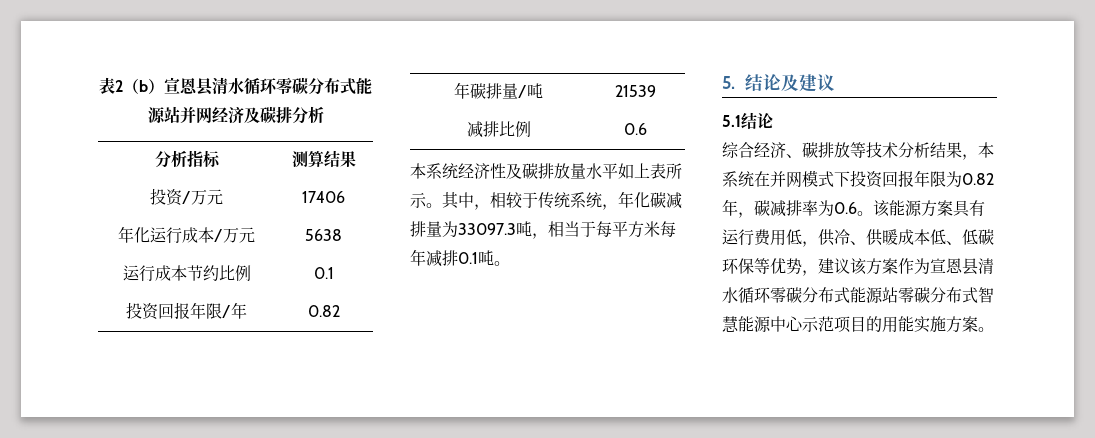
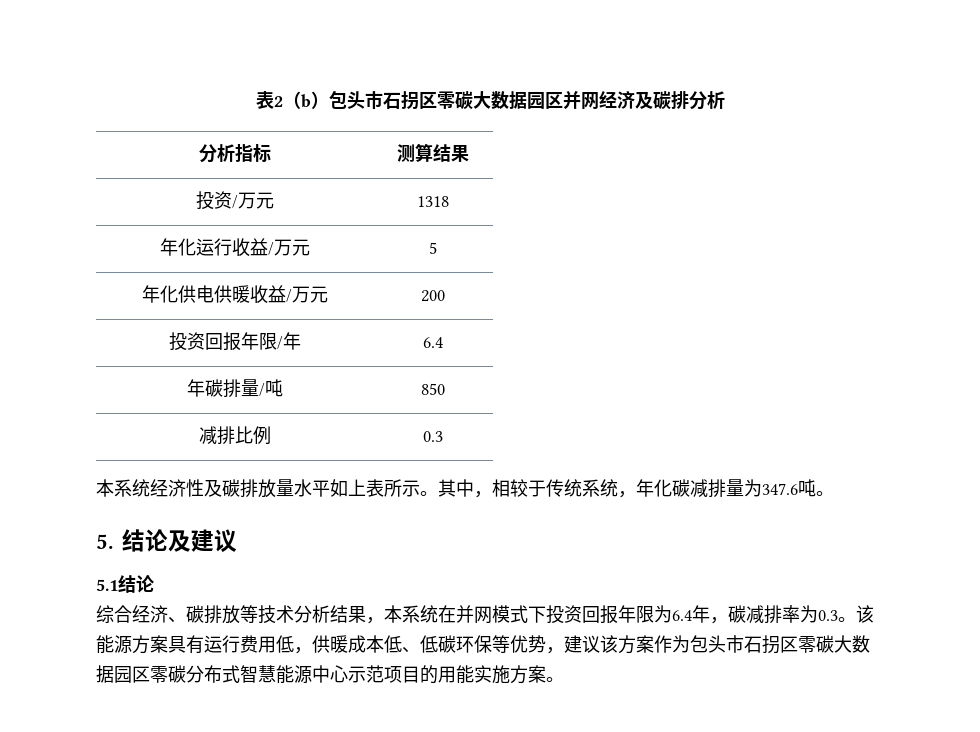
- 表2（b）宣恩县清水循环零碳分布式能源站并网经济及碳排分析
+ 表2（b）包头市石拐区零碳大数据园区并网经济及碳排分析
- 投资/万元 | 17406
+ 投资/万元 | 1318
- 年化运行成本/万元 | 5638
- 运行成本节约比例 | 0.1
+ 年化运行收益/万元 | 5
+ 年化供电供暖收益/万元 | 200
- 投资回报年限/年 | 0.82
+ 投资回报年限/年 | 6.4
- 年碳排量/吨 | 21539
+ 年碳排量/吨 | 850
- 减排比例 | 0.6
+ 减排比例 | 0.3
- 其中，相较于传统系统，年化碳减排量为33097.3吨，相当于每平方米每年减排0.1吨。
+ 其中，相较于传统系统，年化碳减排量为347.6吨。
- 综合经济、碳排放等技术分析结果，本系统在并网模式下投资回报年限为0.82年，碳减排率为0.6。
+ 综合经济、碳排放等技术分析结果，本系统在并网模式下投资回报年限为6.4年，碳减排率为0.3。
- 该能源方案具有运行费用低，供冷、供暖成本低、低碳环保等优势，建议该方案作为宣恩县清水循环零碳分布式能源站零碳分布式智慧能源中心示范项目的用能实施方案。
+ 该能源方案具有运行费用低，供暖成本低、低碳环保等优势，建议该方案作为包头市石拐区零碳大数据园区零碳分布式智慧能源中心示范项目的用能实施方案。

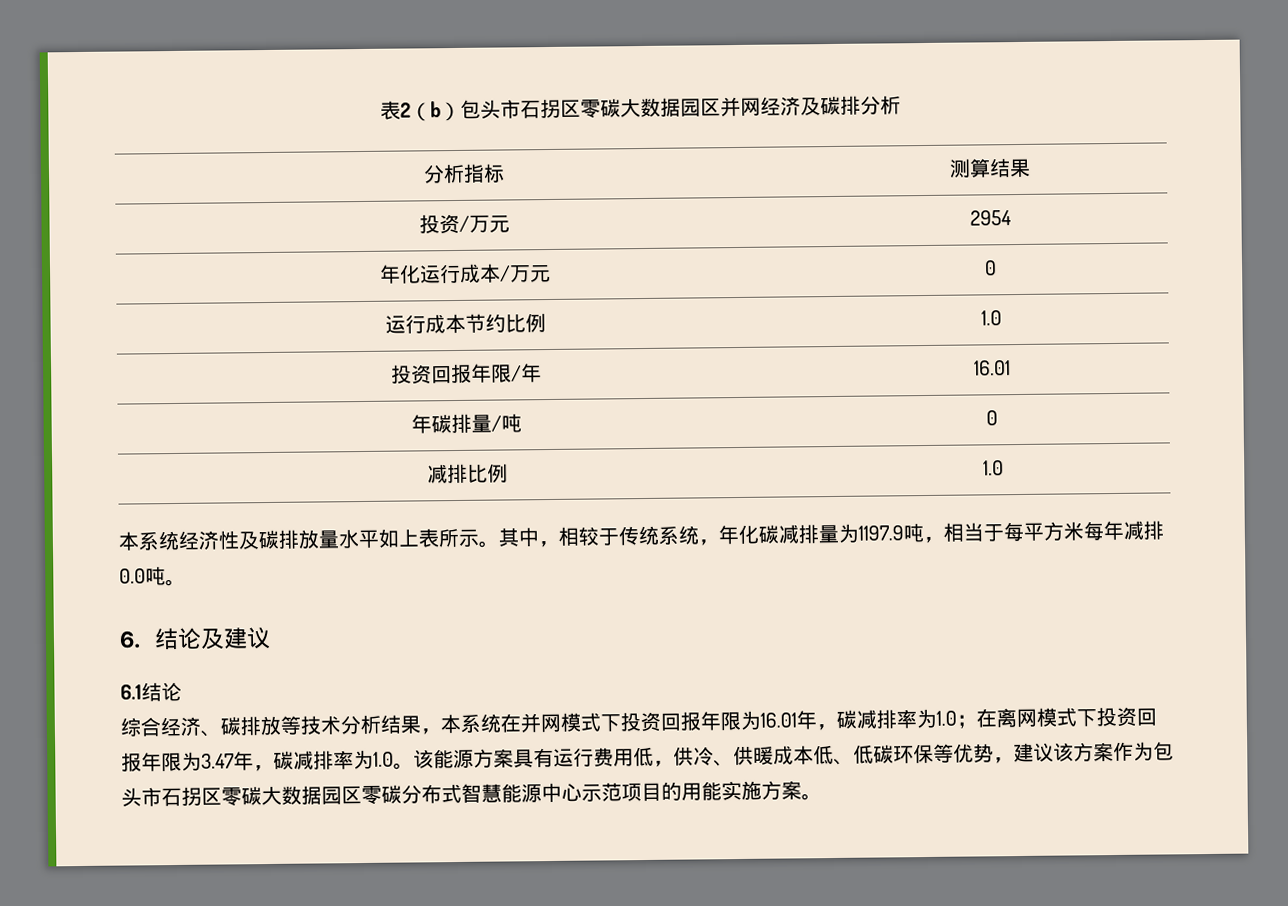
- 投资/万元 | 1318
+ 投资/万元 | 2954
- 年化运行收益/万元 | 5
- 年化供电供暖收益/万元 | 200
+ 年化运行成本/万元 | 0
+ 运行成本节约比例 | 1.0
- 投资回报年限/年 | 6.4
+ 投资回报年限/年 | 16.01
- 年碳排量/吨 | 850
+ 年碳排量/吨 | 0
- 减排比例 | 0.3
+ 减排比例 | 1.0
- 其中，相较于传统系统，年化碳减排量为347.6吨。
+ 其中，相较于传统系统，年化碳减排量为1197.9吨，相当于每平方米每年减排0.0吨。
- 5.结论及建议
+ 6.结论及建议
- 5.1结论
+ 6.1结论
- 综合经济、碳排放等技术分析结果，本系统在并网模式下投资回报年限为6.4年，碳减排率为0.3。
+ 综合经济、碳排放等技术分析结果，本系统在并网模式下投资回报年限为16.01年，碳减排率为1.0；在离网模式下投资回报年限为3.47年，碳减排率为1.0。
- 该能源方案具有运行费用低，供暖成本低、低碳环保等优势，建议该方案作为包头市石拐区零碳大数据园区零碳分布式智慧能源中心示范项目的用能实施方案。
+ 该能源方案具有运行费用低，供冷、供暖成本低、低碳环保等优势，建议该方案作为包头市石拐区零碳大数据园区零碳分布式智慧能源中心示范项目的用能实施方案。

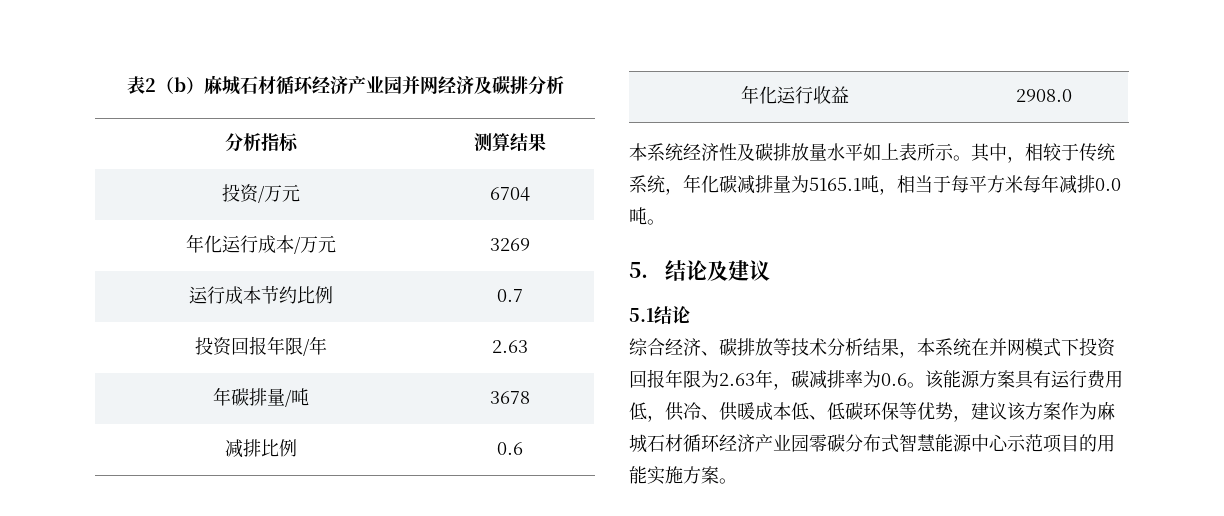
- 表2（b）包头市石拐区零碳大数据园区并网经济及碳排分析
+ 表2（b）麻城石材循环经济产业园并网经济及碳排分析
- 投资/万元 | 2954
+ 投资/万元 | 6704
- 年化运行成本/万元 | 0
+ 年化运行成本/万元 | 3269
- 运行成本节约比例 | 1.0
+ 运行成本节约比例 | 0.7
- 投资回报年限/年 | 16.01
+ 投资回报年限/年 | 2.63
- 年碳排量/吨 | 0
+ 年碳排量/吨 | 3678
- 减排比例 | 1.0
+ 减排比例 | 0.6
+ 年化运行收益 | 2908.0
- 其中，相较于传统系统，年化碳减排量为1197.9吨，相当于每平方米每年减排0.0吨。
+ 其中，相较于传统系统，年化碳减排量为5165.1吨，相当于每平方米每年减排0.0吨。
- 6.结论及建议
+ 5.结论及建议
- 6.1结论
+ 5.1结论
- 综合经济、碳排放等技术分析结果，本系统在并网模式下投资回报年限为16.01年，碳减排率为1.0；在离网模式下投资回报年限为3.47年，碳减排率为1.0。
+ 综合经济、碳排放等技术分析结果，本系统在并网模式下投资回报年限为2.63年，碳减排率为0.6。
- 该能源方案具有运行费用低，供冷、供暖成本低、低碳环保等优势，建议该方案作为包头市石拐区零碳大数据园区零碳分布式智慧能源中心示范项目的用能实施方案。
+ 该能源方案具有运行费用低，供冷、供暖成本低、低碳环保等优势，建议该方案作为麻城石材循环经济产业园零碳分布式智慧能源中心示范项目的用能实施方案。

